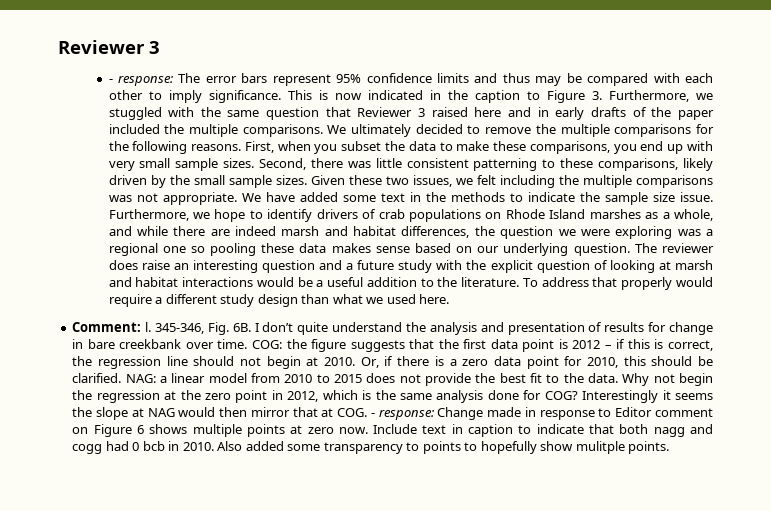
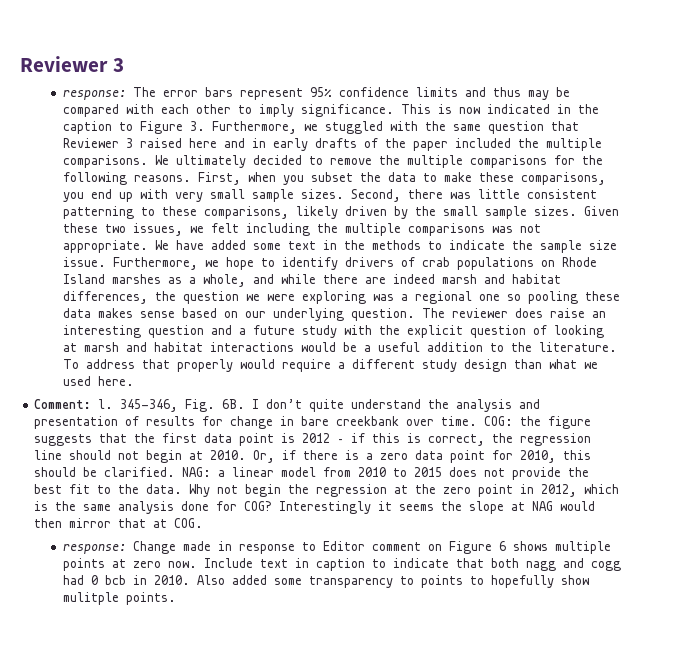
- - response: The error bars represent 95% confidence limits and thus may be compared with each other to imply significance.
+ response: The error bars represent 95% confidence limits and thus may be compared with each other to imply significance.
- Interestingly it seems the slope at NAG would then mirror that at COG. - response: Change made in response to Editor comment on Figure 6 shows multiple points at zero now.
+ Interestingly it seems the slope at NAG would then mirror that at COG.
+ response: Change made in response to Editor comment on Figure 6 shows multiple points at zero now.

